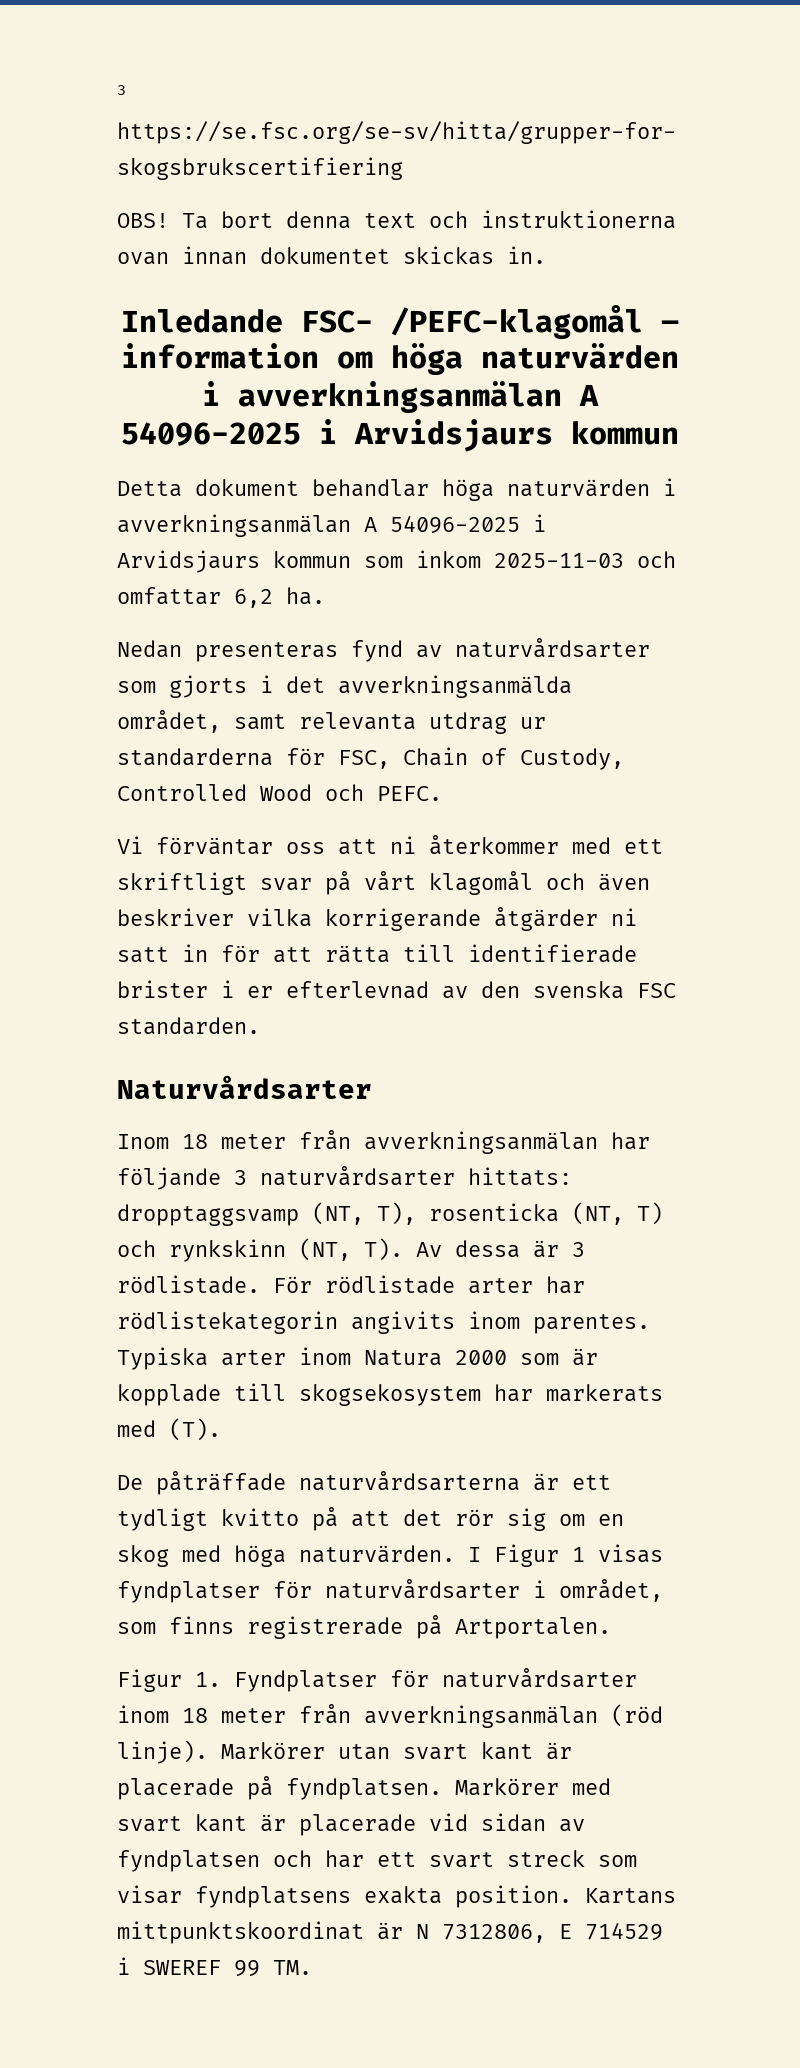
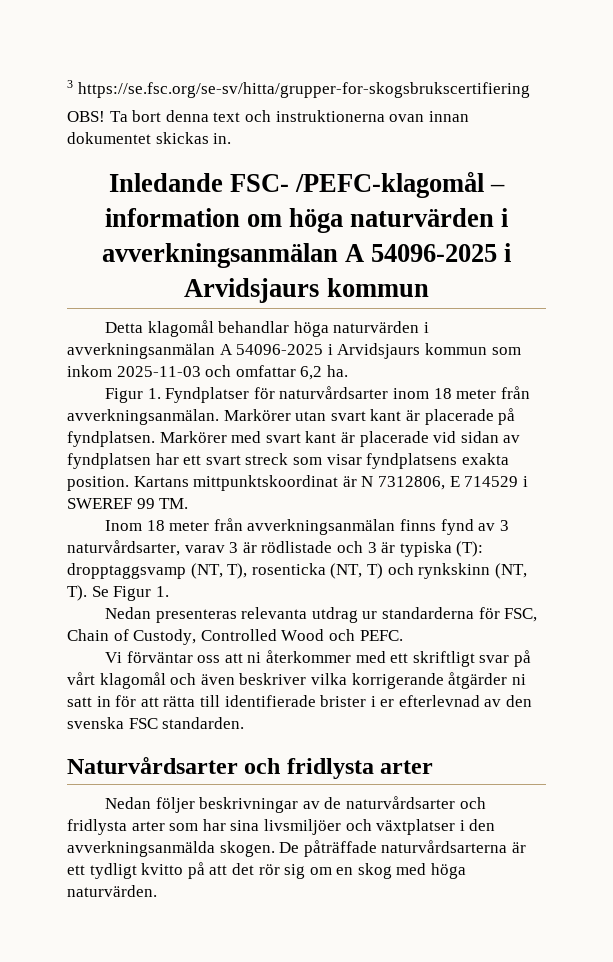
- Detta dokument behandlar höga naturvärden i avverkningsanmälan A 54096-2025 i Arvidsjaurs kommun som inkom 2025-11-03 och omfattar 6,2 ha.
+ Detta klagomål behandlar höga naturvärden i avverkningsanmälan A 54096-2025 i Arvidsjaurs kommun som inkom 2025-11-03 och omfattar 6,2 ha.
- Nedan presenteras fynd av naturvårdsarter som gjorts i det avverkningsanmälda området, samt relevanta utdrag ur standarderna för FSC, Chain of Custody, Controlled Wood och PEFC.
+ Figur 1. Fyndplatser för naturvårdsarter inom 18 meter från avverkningsanmälan. Markörer utan svart kant är placerade på fyndplatsen. Markörer med svart kant är placerade vid sidan av fyndplatsen har ett svart streck som visar fyndplatsens exakta position. Kartans mittpunktskoordinat är N 7312806, E 714529 i SWEREF 99 TM.
+ Inom 18 meter från avverkningsanmälan finns fynd av 3 naturvårdsarter, varav 3 är rödlistade och 3 är typiska (T): dropptaggsvamp (NT, T), rosenticka (NT, T) och rynkskinn (NT, T). Se Figur 1.
+ Nedan presenteras relevanta utdrag ur standarderna för FSC, Chain of Custody, Controlled Wood och PEFC.
- Naturvårdsarter
- Inom 18 meter från avverkningsanmälan har följande 3 naturvårdsarter hittats: dropptaggsvamp (NT, T), rosenticka (NT, T) och rynkskinn (NT, T). Av dessa är 3 rödlistade. För rödlistade arter har rödlistekategorin angivits inom parentes. Typiska arter inom Natura 2000 som är kopplade till skogsekosystem har markerats med (T).
- De påträffade naturvårdsarterna är ett tydligt kvitto på att det rör sig om en skog med höga naturvärden. I Figur 1 visas fyndplatser för naturvårdsarter i området, som finns registrerade på Artportalen.
- Figur 1. Fyndplatser för naturvårdsarter inom 18 meter från avverkningsanmälan (röd linje). Markörer utan svart kant är placerade på fyndplatsen. Markörer med svart kant är placerade vid sidan av fyndplatsen och har ett svart streck som visar fyndplatsens exakta position. Kartans mittpunktskoordinat är N 7312806, E 714529 i SWEREF 99 TM.
+ Naturvårdsarter och fridlysta arter
+ Nedan följer beskrivningar av de naturvårdsarter och fridlysta arter som har sina livsmiljöer och växtplatser i den avverkningsanmälda skogen. De påträffade naturvårdsarterna är ett tydligt kvitto på att det rör sig om en skog med höga naturvärden.

